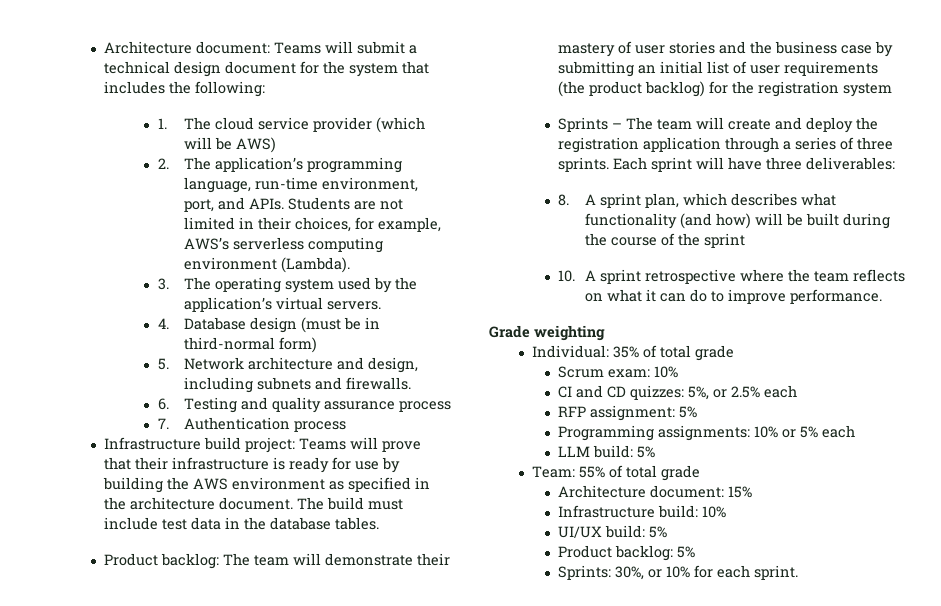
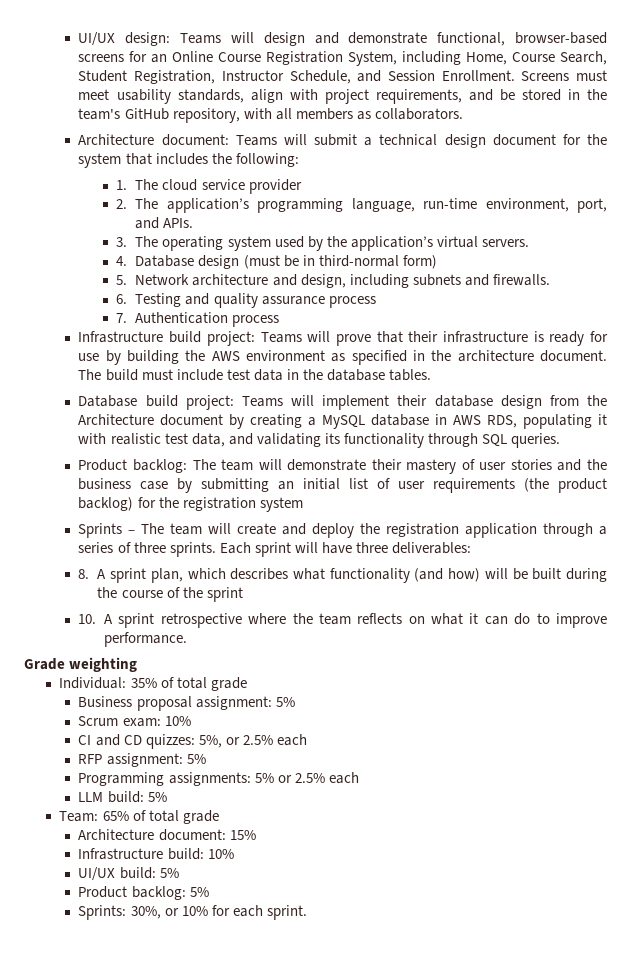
+ UI/UX design: Teams will design and demonstrate functional, browser-based screens for an Online Course Registration System, including Home, Course Search, Student Registration, Instructor Schedule, and Session Enrollment. Screens must meet usability standards, align with project requirements, and be stored in the team's GitHub repository, with all members as collaborators.
- 1. The cloud service provider (which will be AWS)
+ 1. The cloud service provider
- Students are not limited in their choices, for example, AWS’s serverless computing environment (Lambda).
+ Database build project: Teams will implement their database design from the Architecture document by creating a MySQL database in AWS RDS, populating it with realistic test data, and validating its functionality through SQL queries.
+ Business proposal assignment: 5%
- Programming assignments: 10% or 5% each
+ Programming assignments: 5% or 2.5% each
- Team: 55% of total grade
+ Team: 65% of total grade

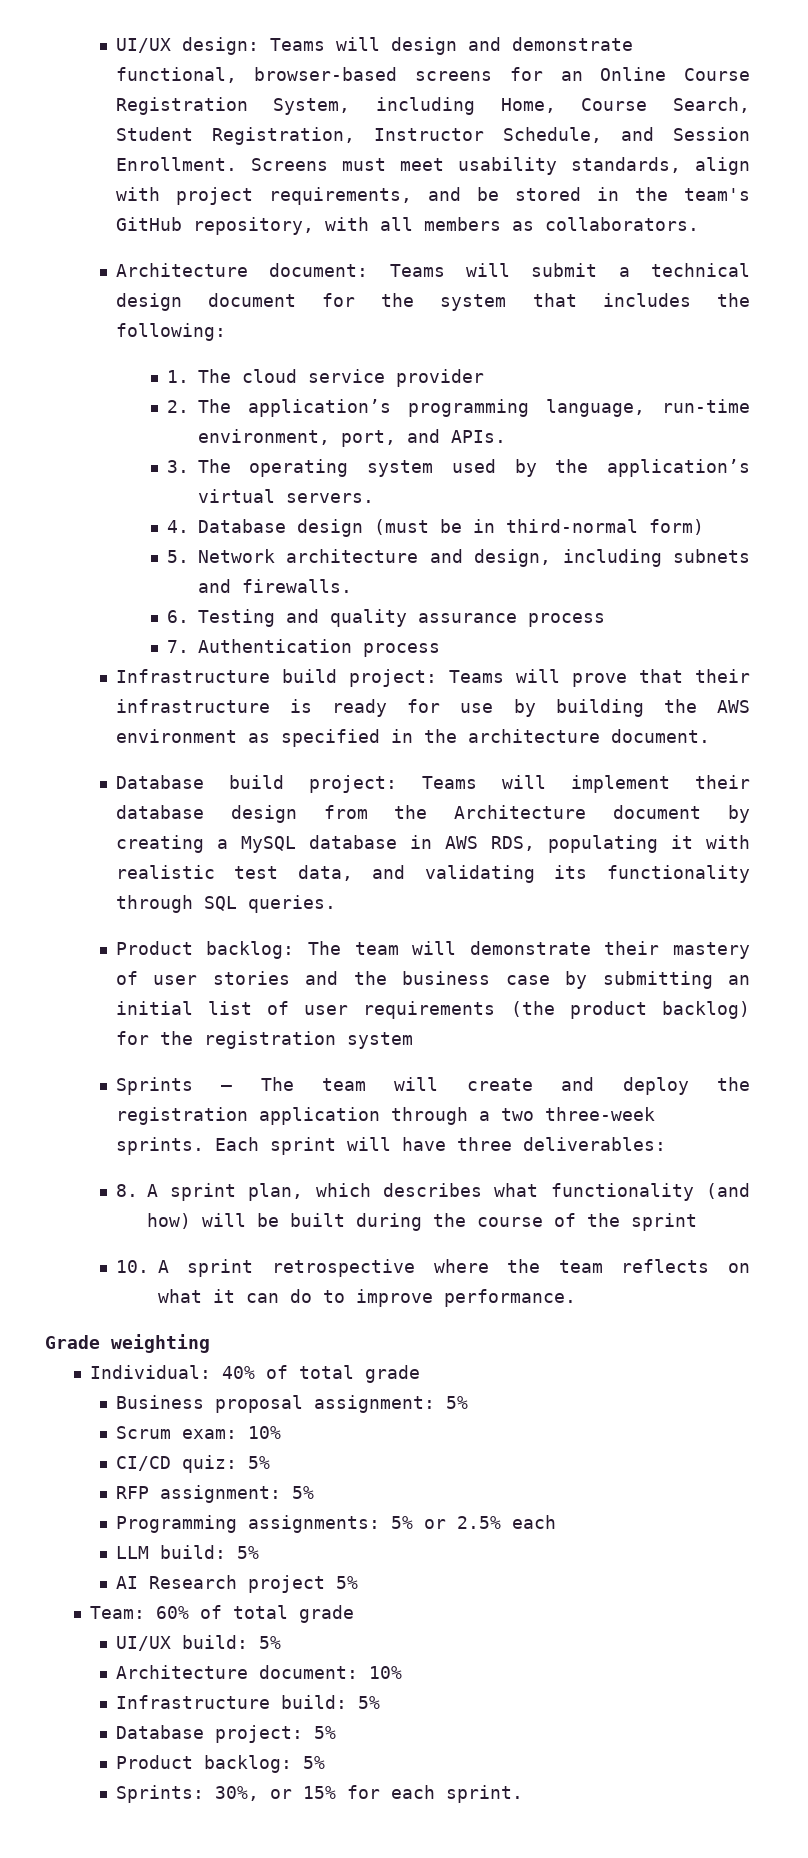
- The build must include test data in the database tables.
- Sprints – The team will create and deploy the registration application through a series of three sprints.
+ Sprints – The team will create and deploy the registration application through a two three-week sprints.
- Individual: 35% of total grade
+ Individual: 40% of total grade
- CI and CD quizzes: 5%, or 2.5% each
+ CI/CD quiz: 5%
+ AI Research project 5%
- Team: 65% of total grade
- Architecture document: 15%
+ Team: 60% of total grade
+ UI/UX build: 5%
+ Architecture document: 10%
- Infrastructure build: 10%
- UI/UX build: 5%
+ Infrastructure build: 5%
+ Database project: 5%
- Sprints: 30%, or 10% for each sprint.
+ Sprints: 30%, or 15% for each sprint.

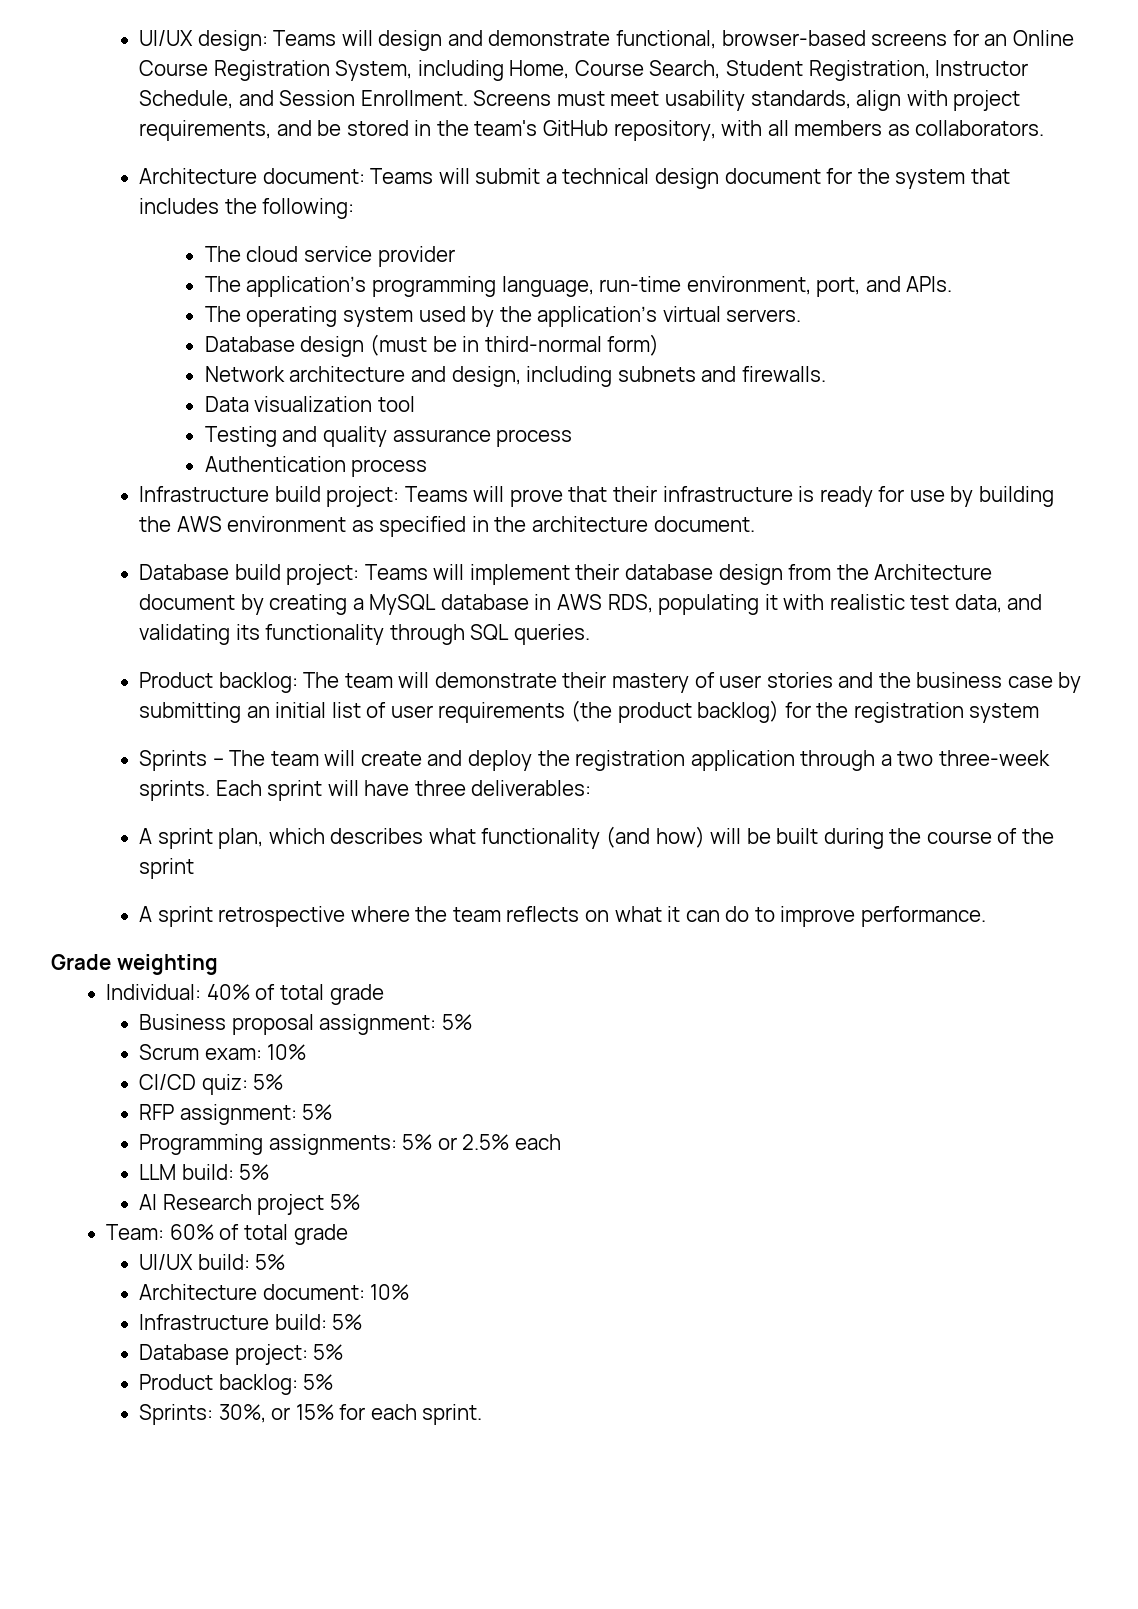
- 1. The cloud service provider
+ The cloud service provider
- 2. The application’s programming language, run-time environment, port, and APIs.
+ The application’s programming language, run-time environment, port, and APIs.
- 3. The operating system used by the application’s virtual servers.
+ The operating system used by the application’s virtual servers.
- 4. Database design (must be in third-normal form)
+ Database design (must be in third-normal form)
- 5. Network architecture and design, including subnets and firewalls.
+ Network architecture and design, including subnets and firewalls.
- 6. Testing and quality assurance process
+ Data visualization tool
+ Testing and quality assurance process
- 7. Authentication process
+ Authentication process
- 8. A sprint plan, which describes what functionality (and how) will be built during the course of the sprint
+ A sprint plan, which describes what functionality (and how) will be built during the course of the sprint
- 10. A sprint retrospective where the team reflects on what it can do to improve performance.
+ A sprint retrospective where the team reflects on what it can do to improve performance.

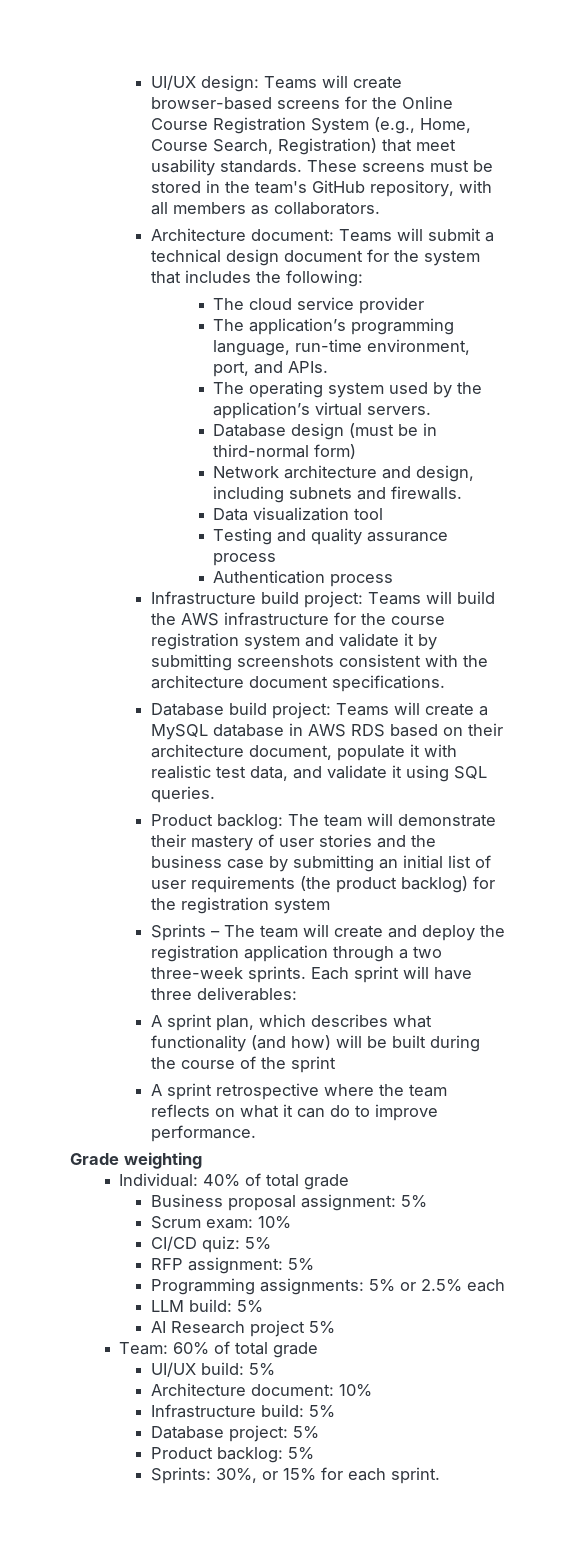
- UI/UX design: Teams will design and demonstrate functional, browser-based screens for an Online Course Registration System, including Home, Course Search, Student Registration, Instructor Schedule, and Session Enrollment. Screens must meet usability standards, align with project requirements, and be stored in the team's GitHub repository, with all members as collaborators.
+ UI/UX design: Teams will create browser-based screens for the Online Course Registration System (e.g., Home, Course Search, Registration) that meet usability standards. These screens must be stored in the team's GitHub repository, with all members as collaborators.
- Infrastructure build project: Teams will prove that their infrastructure is ready for use by building the AWS environment as specified in the architecture document.
+ Infrastructure build project: Teams will build the AWS infrastructure for the course registration system and validate it by submitting screenshots consistent with the architecture document specifications.
- Database build project: Teams will implement their database design from the Architecture document by creating a MySQL database in AWS RDS, populating it with realistic test data, and validating its functionality through SQL queries.
+ Database build project: Teams will create a MySQL database in AWS RDS based on their architecture document, populate it with realistic test data, and validate it using SQL queries.

